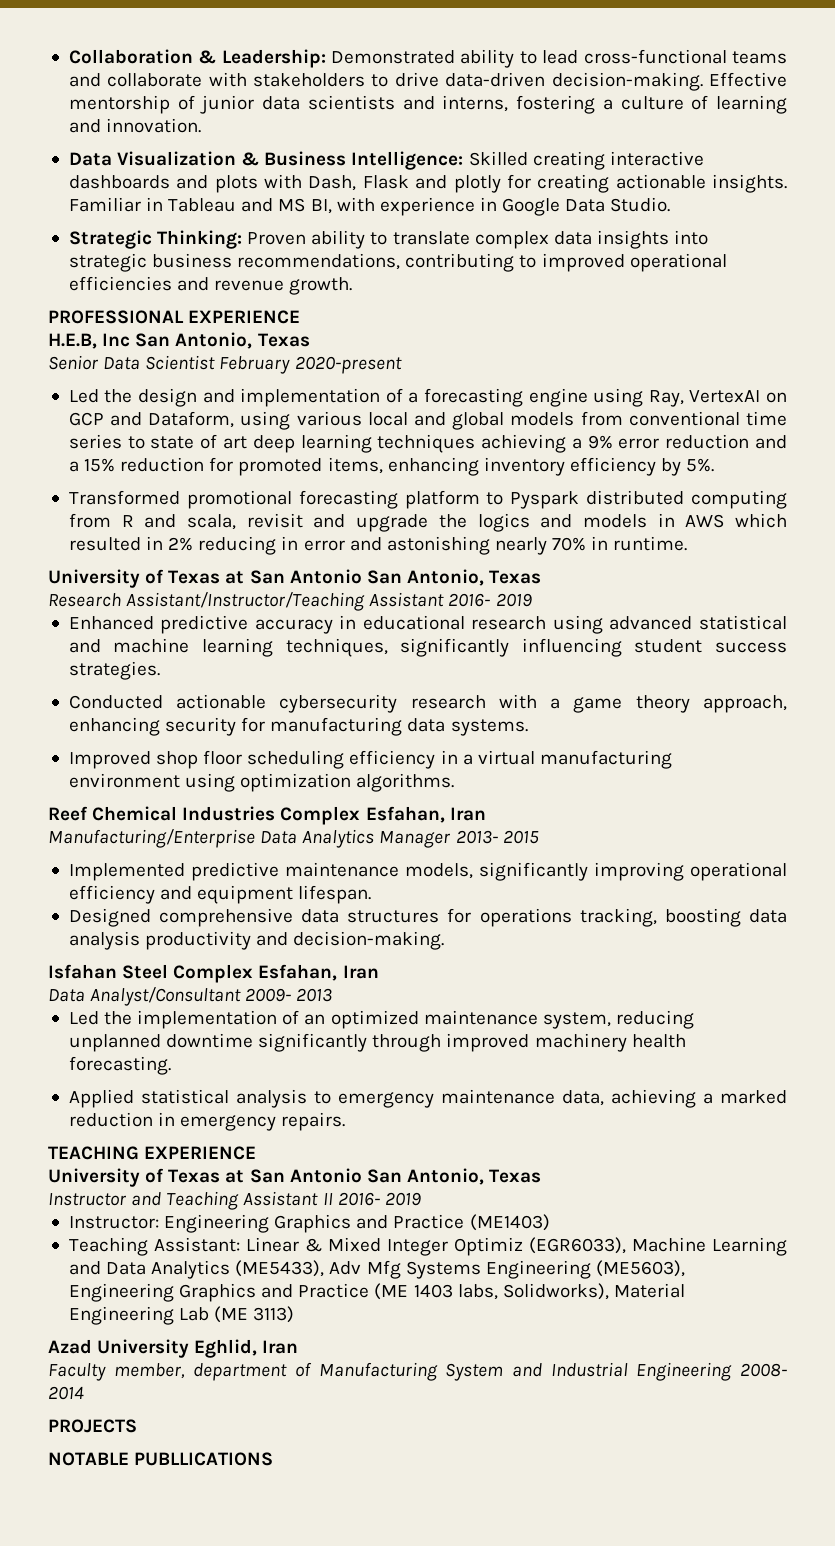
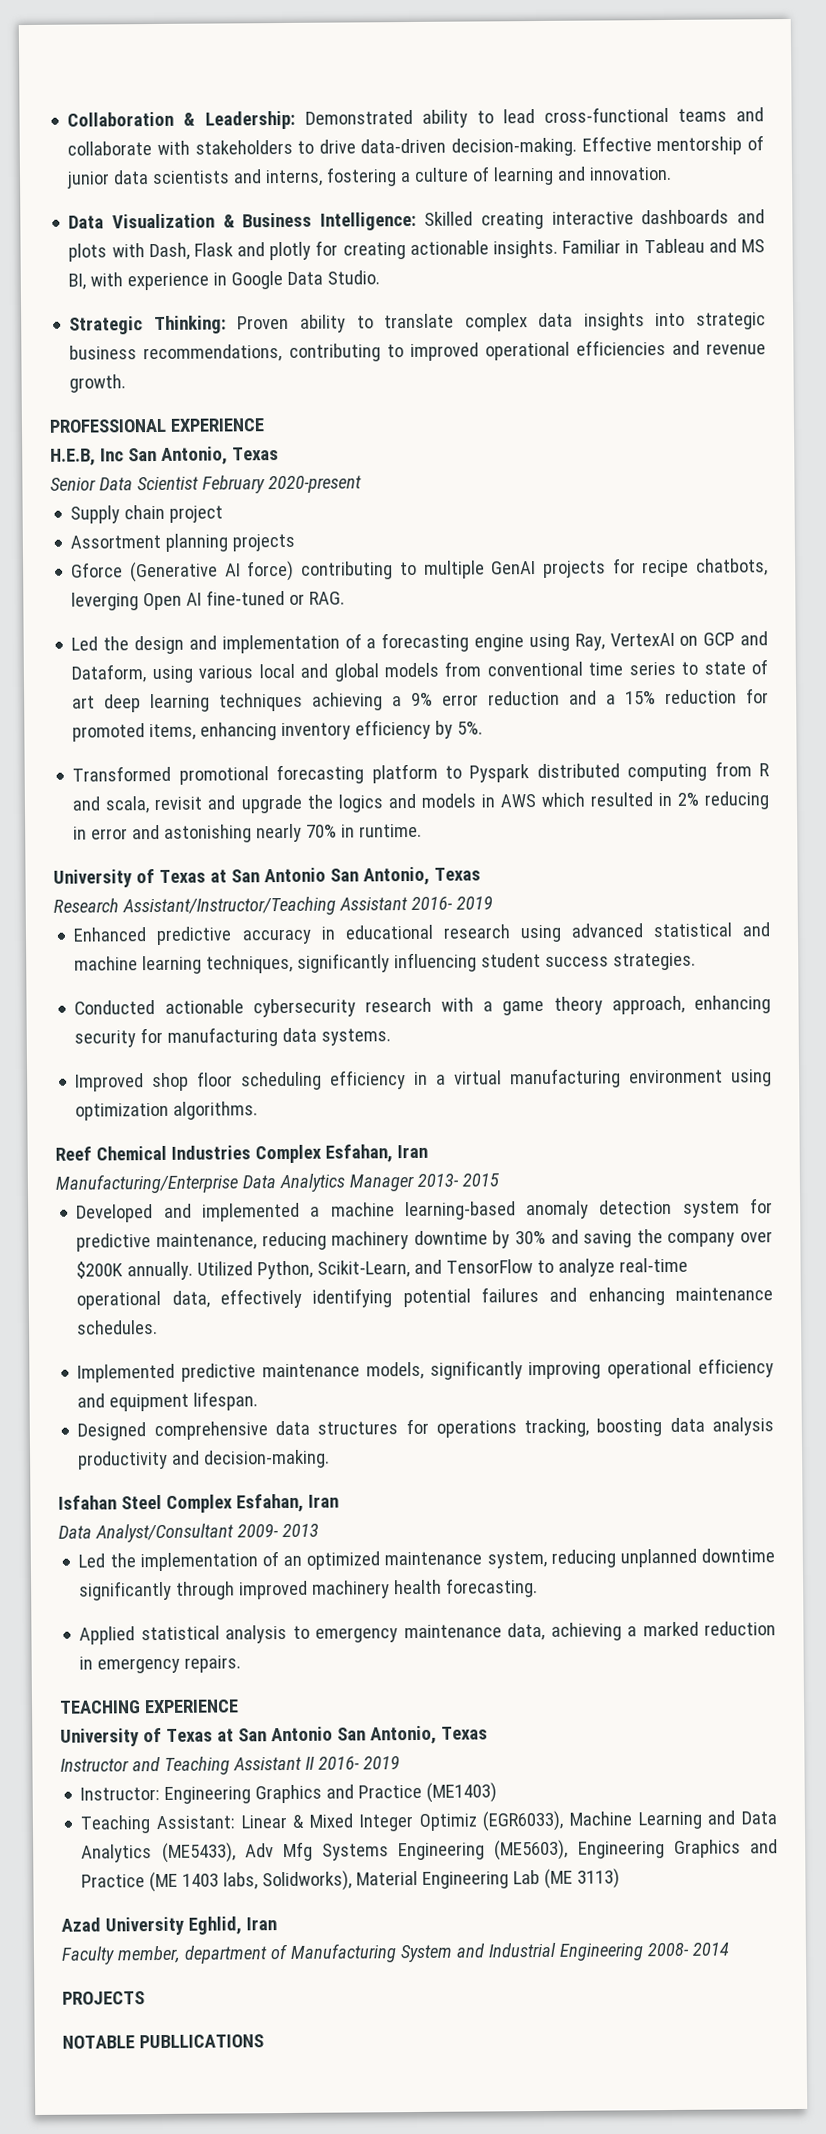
+ Supply chain project
+ Assortment planning projects
+ Gforce (Generative AI force) contributing to multiple GenAI projects for recipe chatbots, leverging Open AI fine-tuned or RAG.
+ Developed and implemented a machine learning-based anomaly detection system for predictive maintenance, reducing machinery downtime by 30% and saving the company over $200K annually. Utilized Python, Scikit-Learn, and TensorFlow to analyze real-time operational data, effectively identifying potential failures and enhancing maintenance schedules.

